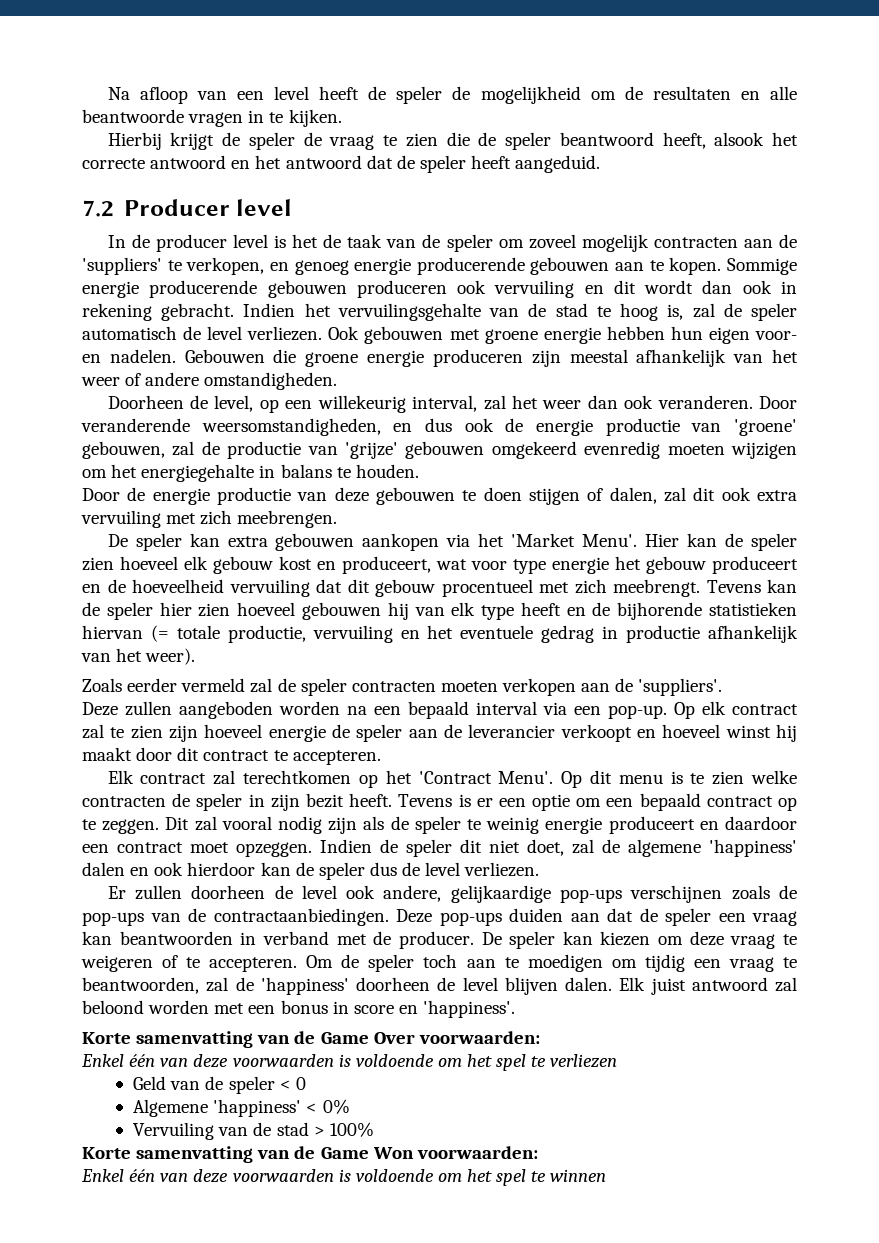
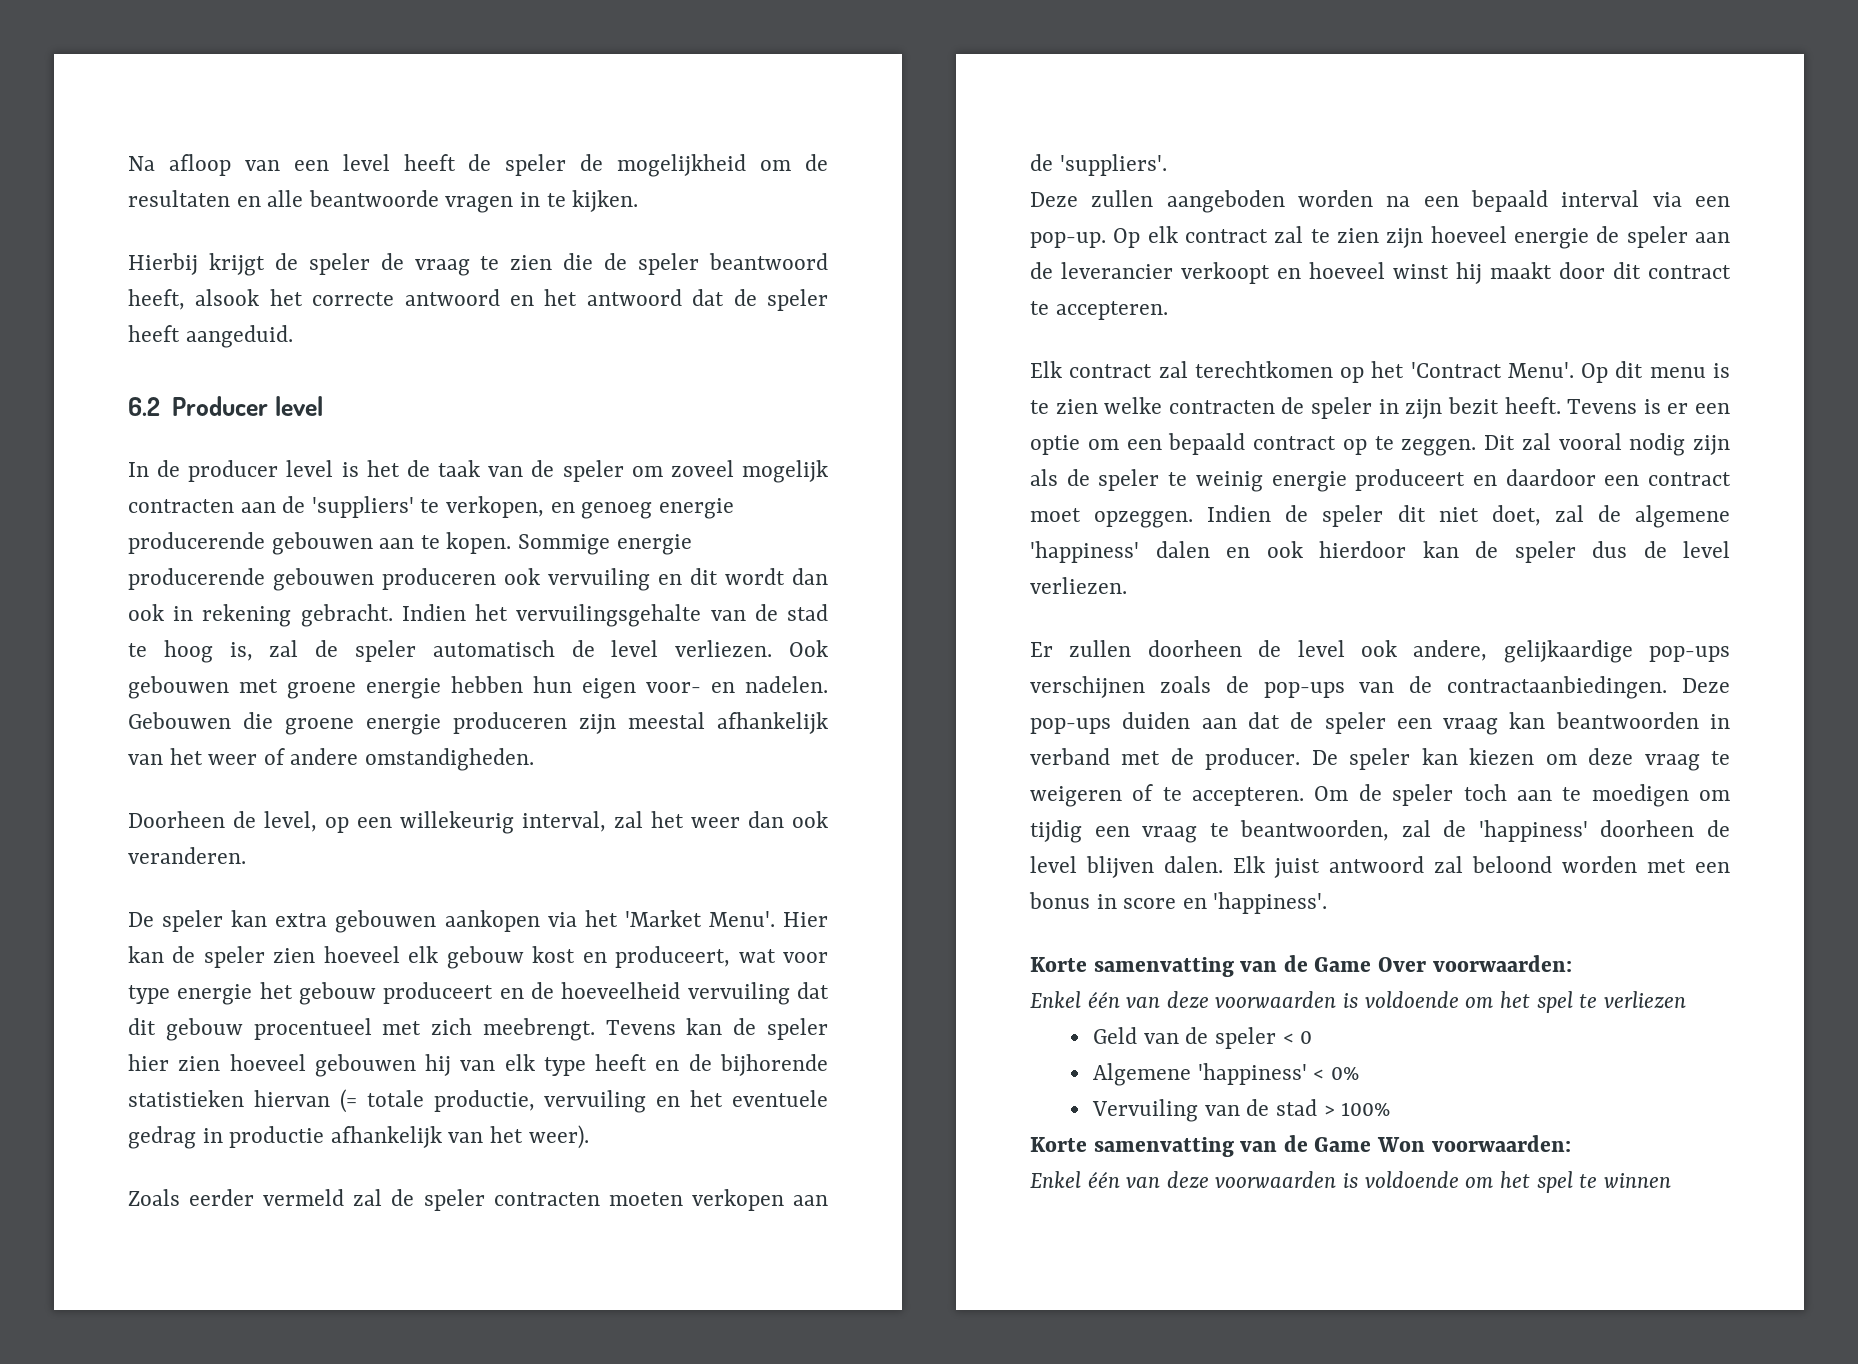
- 7.2 Producer level
+ 6.2 Producer level
- Door veranderende weersomstandigheden, en dus ook de energie productie van 'groene' gebouwen, zal de productie van 'grijze' gebouwen omgekeerd evenredig moeten wijzigen om het energiegehalte in balans te houden.
- Door de energie productie van deze gebouwen te doen stijgen of dalen, zal dit ook extra vervuiling met zich meebrengen.

